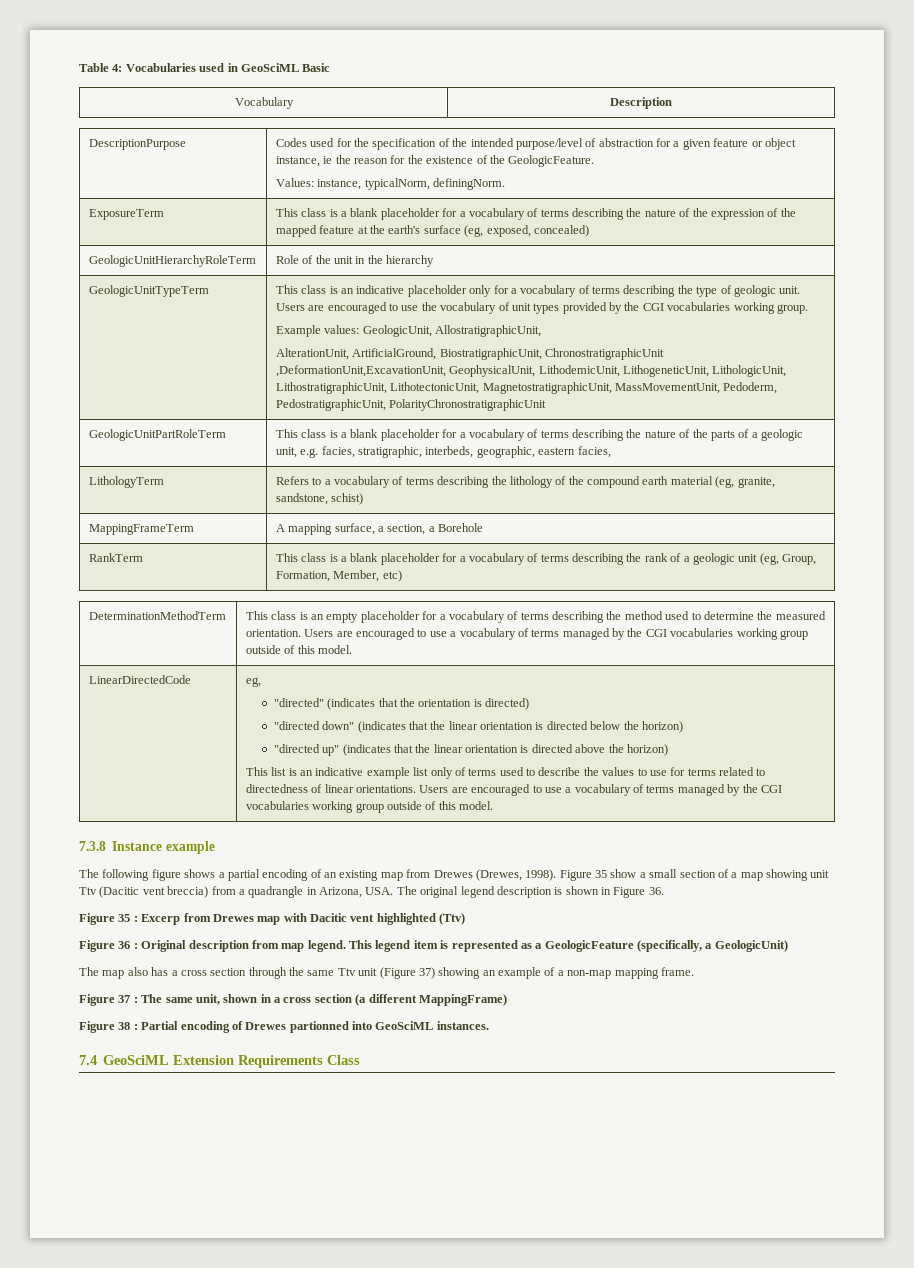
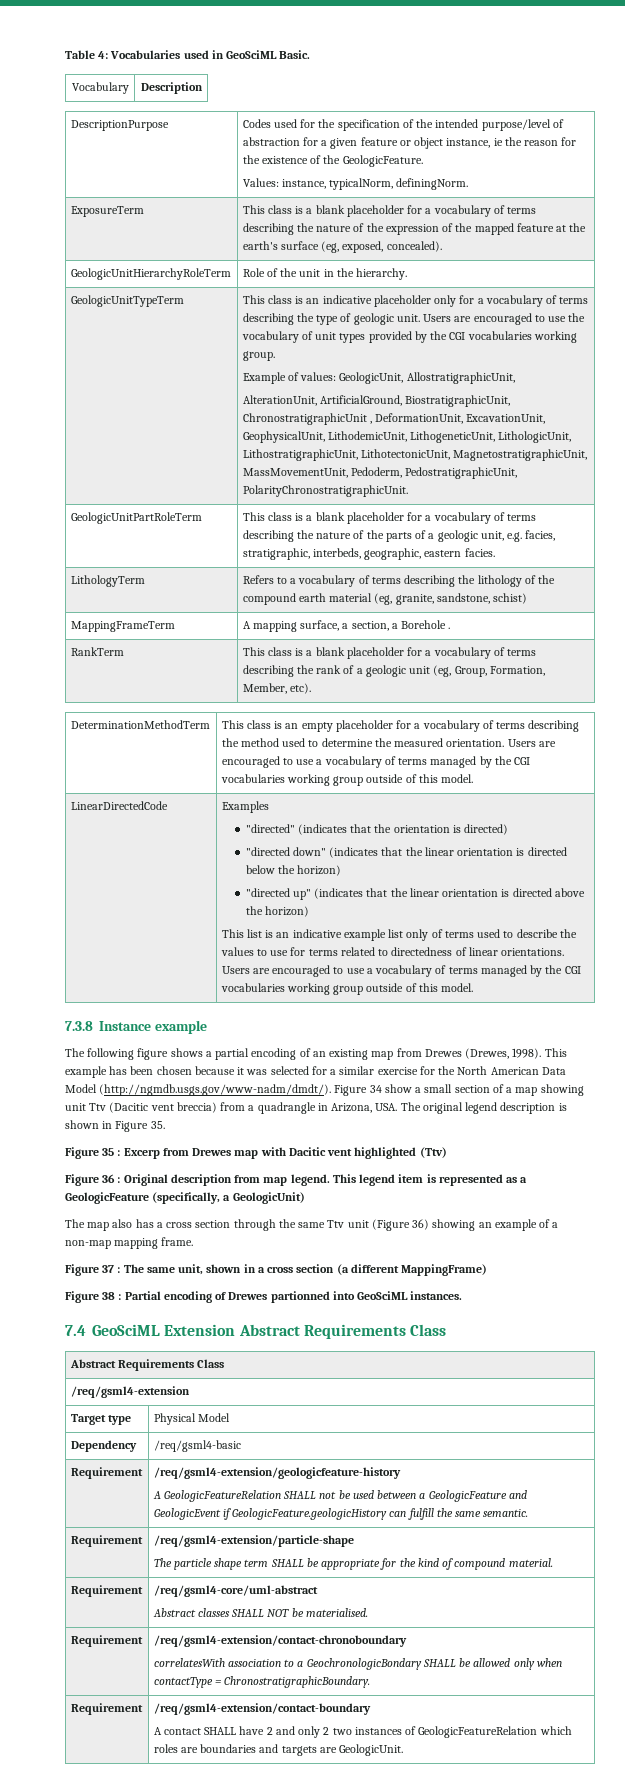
- Table 4: Vocabularies used in GeoSciML Basic
+ Table 4: Vocabularies used in GeoSciML Basic.
- ExposureTerm | This class is a blank placeholder for a vocabulary of terms describing the nature of the expression of the mapped feature at the earth's surface (eg, exposed, concealed)
+ ExposureTerm | This class is a blank placeholder for a vocabulary of terms describing the nature of the expression of the mapped feature at the earth's surface (eg, exposed, concealed).
- GeologicUnitHierarchyRoleTerm | Role of the unit in the hierarchy
+ GeologicUnitHierarchyRoleTerm | Role of the unit in the hierarchy.
- Example values: GeologicUnit, AllostratigraphicUnit,
+ Example of values: GeologicUnit, AllostratigraphicUnit,
- AlterationUnit, ArtificialGround, BiostratigraphicUnit, ChronostratigraphicUnit ,DeformationUnit,ExcavationUnit, GeophysicalUnit, LithodemicUnit, LithogeneticUnit, LithologicUnit, LithostratigraphicUnit, LithotectonicUnit, MagnetostratigraphicUnit, MassMovementUnit, Pedoderm, PedostratigraphicUnit, PolarityChronostratigraphicUnit
+ AlterationUnit, ArtificialGround, BiostratigraphicUnit, ChronostratigraphicUnit , DeformationUnit, ExcavationUnit, GeophysicalUnit, LithodemicUnit, LithogeneticUnit, LithologicUnit, LithostratigraphicUnit, LithotectonicUnit, MagnetostratigraphicUnit, MassMovementUnit, Pedoderm, PedostratigraphicUnit, PolarityChronostratigraphicUnit.
- GeologicUnitPartRoleTerm | This class is a blank placeholder for a vocabulary of terms describing the nature of the parts of a geologic unit, e.g. facies, stratigraphic, interbeds, geographic, eastern facies,
+ GeologicUnitPartRoleTerm | This class is a blank placeholder for a vocabulary of terms describing the nature of the parts of a geologic unit, e.g. facies, stratigraphic, interbeds, geographic, eastern facies.
- MappingFrameTerm | A mapping surface, a section, a Borehole
+ MappingFrameTerm | A mapping surface, a section, a Borehole .
- RankTerm | This class is a blank placeholder for a vocabulary of terms describing the rank of a geologic unit (eg, Group, Formation, Member, etc)
+ RankTerm | This class is a blank placeholder for a vocabulary of terms describing the rank of a geologic unit (eg, Group, Formation, Member, etc).
- eg,
+ Examples
- Figure 35 show a small section of a map showing unit Ttv (Dacitic vent breccia) from a quadrangle in Arizona, USA. The original legend description is shown in Figure 36.
+ This example has been chosen because it was selected for a similar exercise for the North American Data Model (http://ngmdb.usgs.gov/www-nadm/dmdt/). Figure 34 show a small section of a map showing unit Ttv (Dacitic vent breccia) from a quadrangle in Arizona, USA. The original legend description is shown in Figure 35.
- The map also has a cross section through the same Ttv unit (Figure 37) showing an example of a non-map mapping frame.
+ The map also has a cross section through the same Ttv unit (Figure 36) showing an example of a non-map mapping frame.
- 7.4 GeoSciML Extension Requirements Class
+ 7.4 GeoSciML Extension Abstract Requirements Class
+ Abstract Requirements Class
+ /req/gsml4-extension
+ Target type | Physical Model
+ Dependency | /req/gsml4-basic
+ Requirement | /req/gsml4-extension/geologicfeature-history
+ A GeologicFeatureRelation SHALL not be used between a GeologicFeature and GeologicEvent if GeologicFeature.geologicHistory can fulfill the same semantic.
+ Requirement | /req/gsml4-extension/particle-shape
+ The particle shape term SHALL be appropriate for the kind of compound material.
+ Requirement | /req/gsml4-core/uml-abstract
+ Abstract classes SHALL NOT be materialised.
+ Requirement | /req/gsml4-extension/contact-chronoboundary
+ correlatesWith association to a GeochronologicBondary SHALL be allowed only when contactType = ChronostratigraphicBoundary.
+ Requirement | /req/gsml4-extension/contact-boundary
+ A contact SHALL have 2 and only 2 two instances of GeologicFeatureRelation which roles are boundaries and targets are GeologicUnit.

